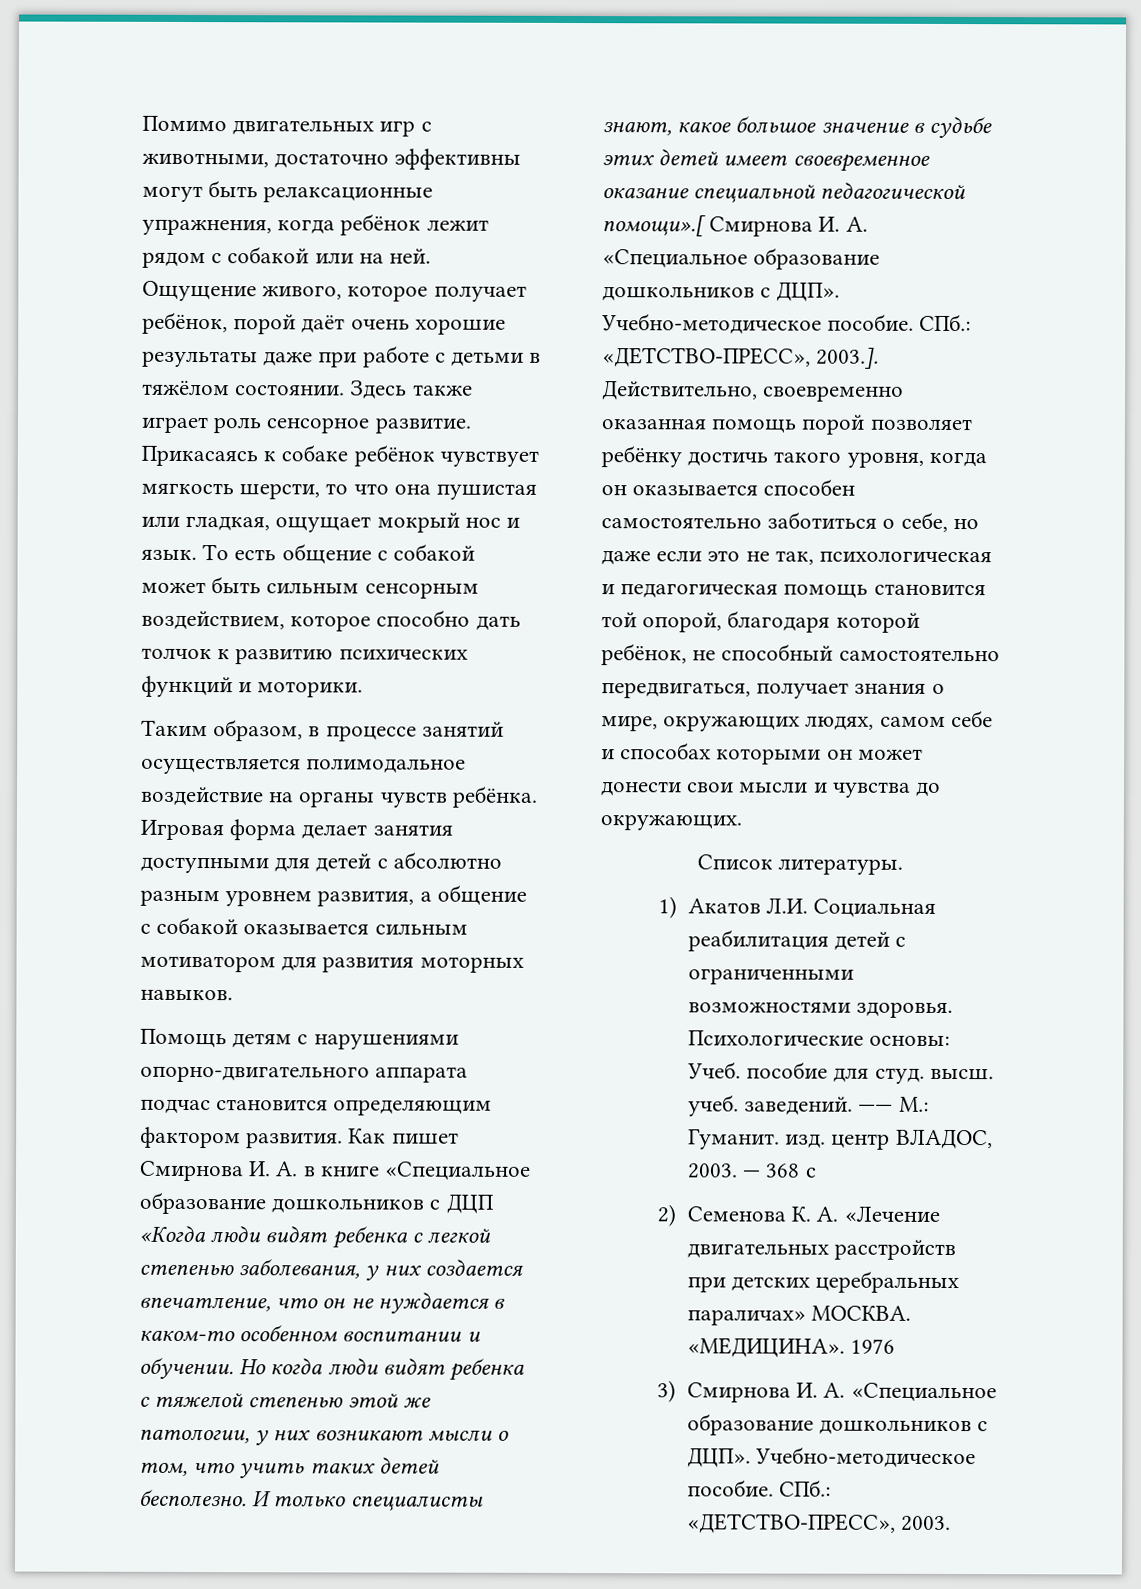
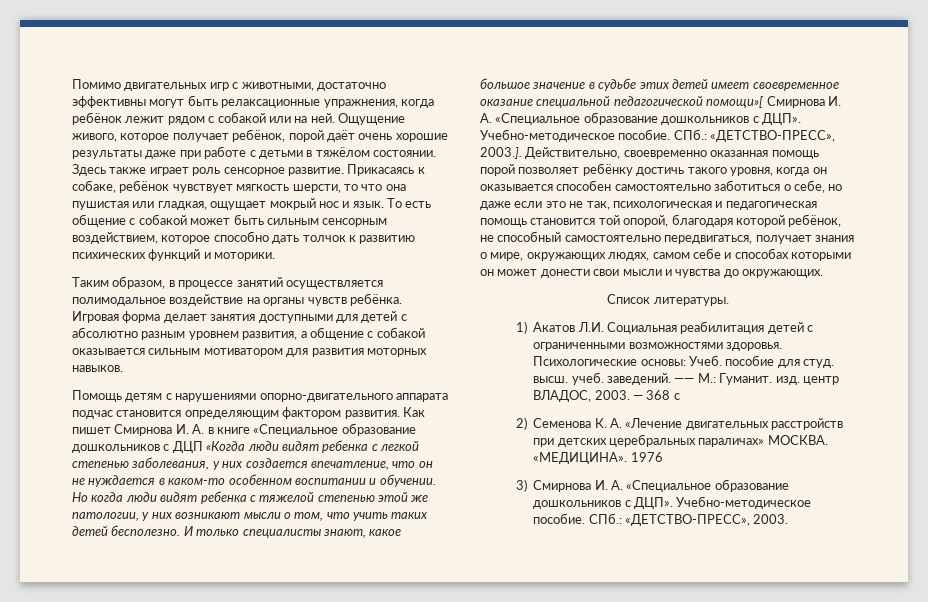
- Прикасаясь к собаке ребёнок чувствует мягкость шерсти, то что она пушистая или гладкая, ощущает мокрый нос и язык.
+ Прикасаясь к собаке, ребёнок чувствует мягкость шерсти, то что она пушистая или гладкая, ощущает мокрый нос и язык.
- И только специалисты знают, какое большое значение в судьбе этих детей имеет своевременное оказание специальной педагогической помощи».[ Смирнова И. А. «Специальное образование дошкольников с ДЦП».
+ И только специалисты знают, какое большое значение в судьбе этих детей имеет своевременное оказание специальной педагогической помощи»[ Смирнова И. А. «Специальное образование дошкольников с ДЦП».

